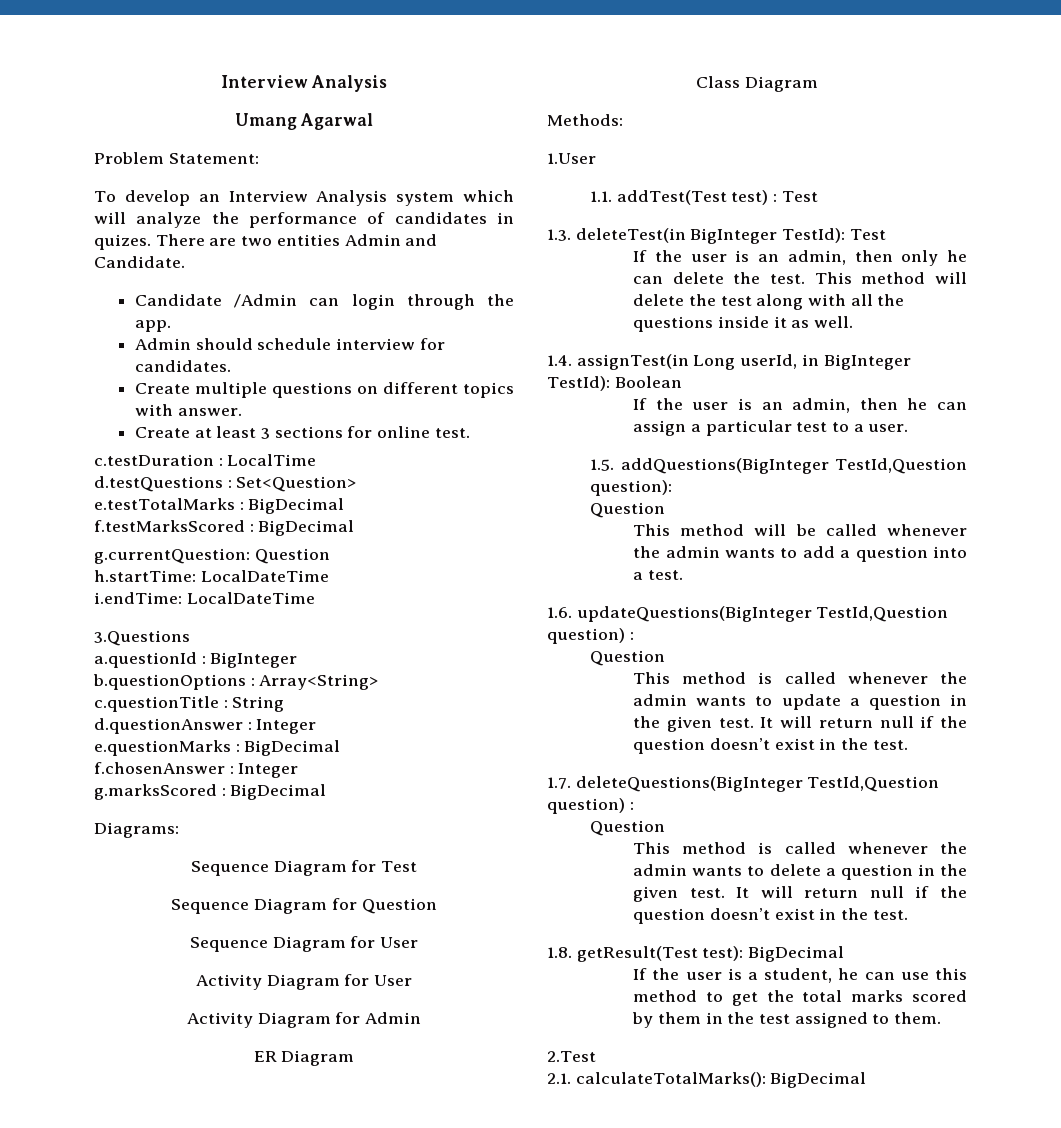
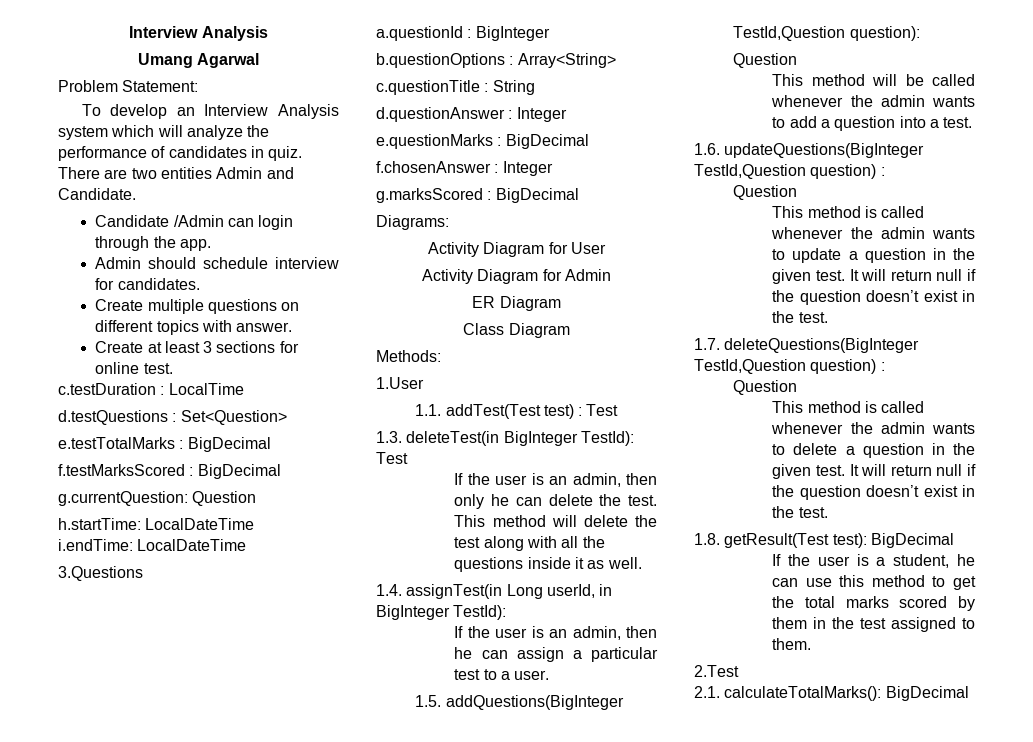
- To develop an Interview Analysis system which will analyze the performance of candidates in quizes.
+ To develop an Interview Analysis system which will analyze the performance of candidates in quiz.
- Sequence Diagram for Test
- Sequence Diagram for Question
- Sequence Diagram for User
- 1.4. assignTest(in Long userId, in BigInteger TestId): Boolean
+ 1.4. assignTest(in Long userId, in BigInteger TestId):

